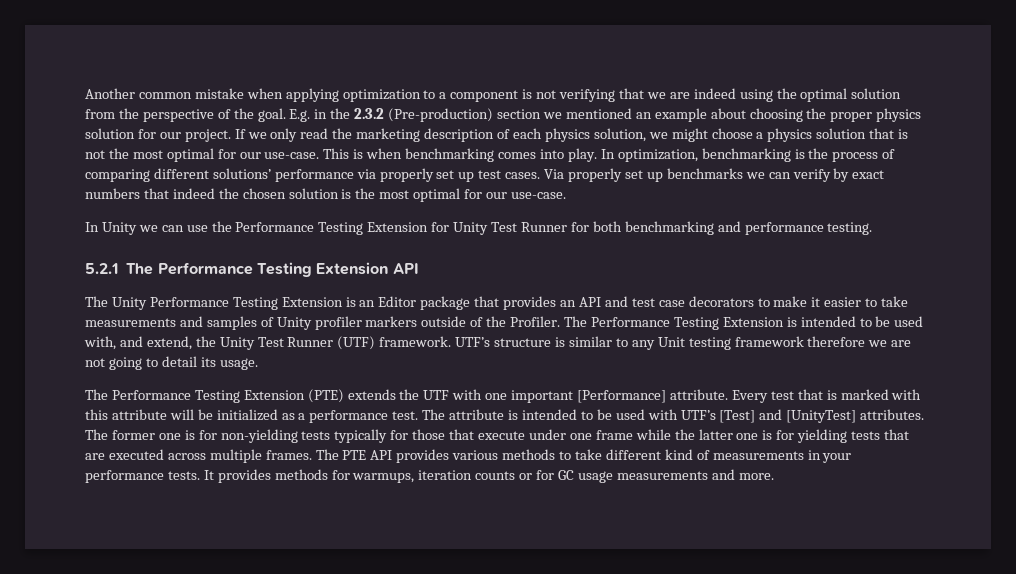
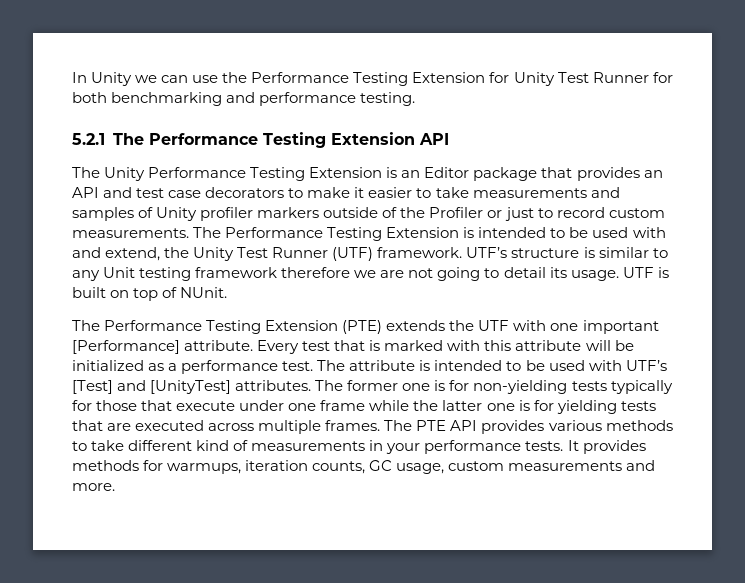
- Another common mistake when applying optimization to a component is not verifying that we are indeed using the optimal solution from the perspective of the goal. E.g. in the 2.3.2 (Pre-production) section we mentioned an example about choosing the proper physics solution for our project. If we only read the marketing description of each physics solution, we might choose a physics solution that is not the most optimal for our use-case. This is when benchmarking comes into play. In optimization, benchmarking is the process of comparing different solutions’ performance via properly set up test cases. Via properly set up benchmarks we can verify by exact numbers that indeed the chosen solution is the most optimal for our use-case.
- The Unity Performance Testing Extension is an Editor package that provides an API and test case decorators to make it easier to take measurements and samples of Unity profiler markers outside of the Profiler.
+ The Unity Performance Testing Extension is an Editor package that provides an API and test case decorators to make it easier to take measurements and samples of Unity profiler markers outside of the Profiler or just to record custom measurements.
- The Performance Testing Extension is intended to be used with, and extend, the Unity Test Runner (UTF) framework.
+ The Performance Testing Extension is intended to be used with and extend, the Unity Test Runner (UTF) framework.
+ UTF is built on top of NUnit.
- It provides methods for warmups, iteration counts or for GC usage measurements and more.
+ It provides methods for warmups, iteration counts, GC usage, custom measurements and more.

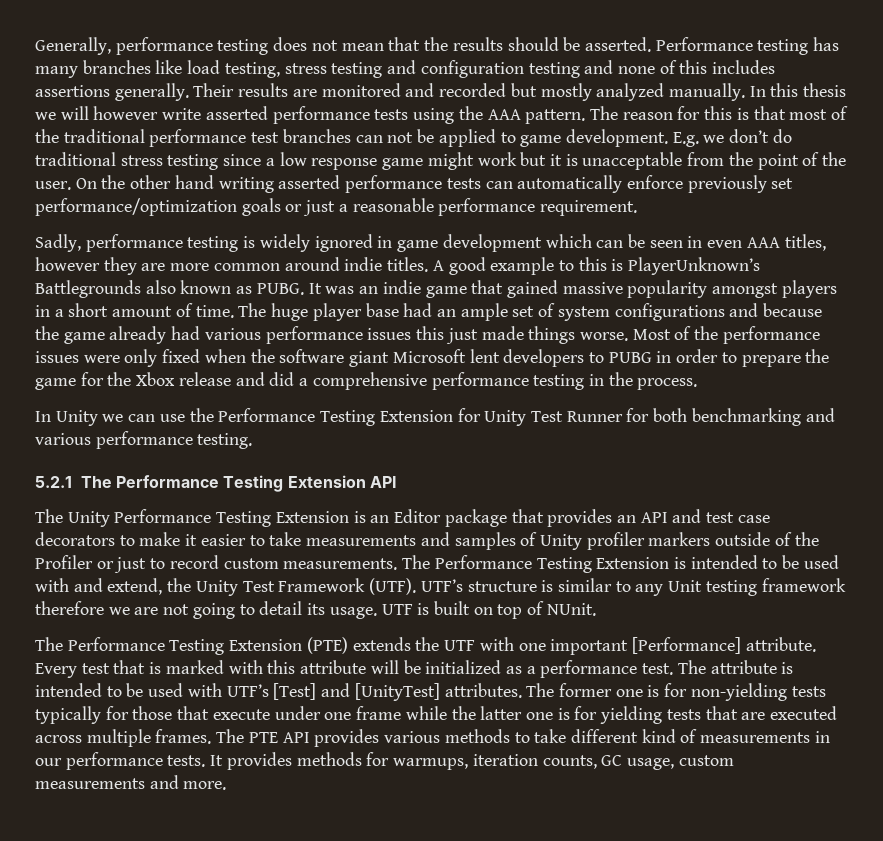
+ Generally, performance testing does not mean that the results should be asserted. Performance testing has many branches like load testing, stress testing and configuration testing and none of this includes assertions generally. Their results are monitored and recorded but mostly analyzed manually. In this thesis we will however write asserted performance tests using the AAA pattern. The reason for this is that most of the traditional performance test branches can not be applied to game development. E.g. we don’t do traditional stress testing since a low response game might work but it is unacceptable from the point of the user. On the other hand writing asserted performance tests can automatically enforce previously set performance/optimization goals or just a reasonable performance requirement.
+ Sadly, performance testing is widely ignored in game development which can be seen in even AAA titles, however they are more common around indie titles. A good example to this is PlayerUnknown’s Battlegrounds also known as PUBG. It was an indie game that gained massive popularity amongst players in a short amount of time. The huge player base had an ample set of system configurations and because the game already had various performance issues this just made things worse. Most of the performance issues were only fixed when the software giant Microsoft lent developers to PUBG in order to prepare the game for the Xbox release and did a comprehensive performance testing in the process.
- In Unity we can use the Performance Testing Extension for Unity Test Runner for both benchmarking and performance testing.
+ In Unity we can use the Performance Testing Extension for Unity Test Runner for both benchmarking and various performance testing.
- The Performance Testing Extension is intended to be used with and extend, the Unity Test Runner (UTF) framework.
+ The Performance Testing Extension is intended to be used with and extend, the Unity Test Framework (UTF).
- The PTE API provides various methods to take different kind of measurements in your performance tests.
+ The PTE API provides various methods to take different kind of measurements in our performance tests.

